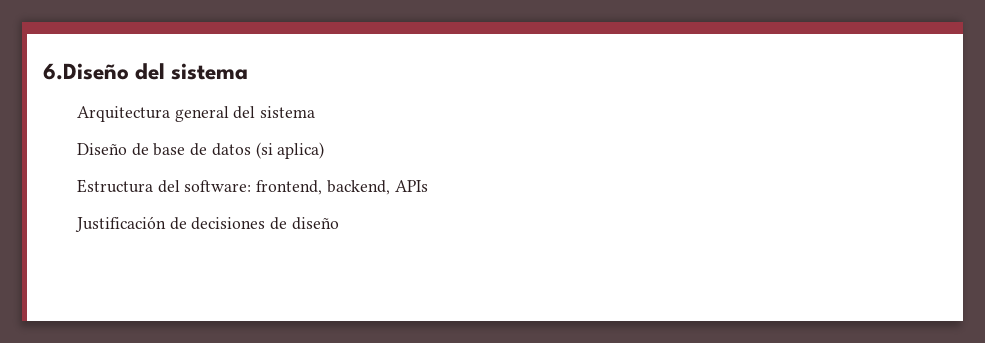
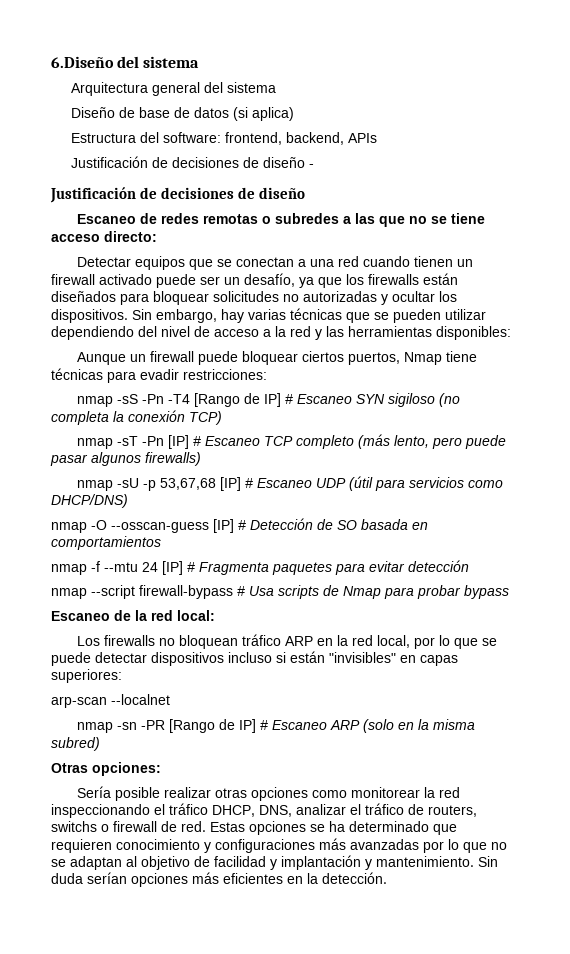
+ Justificación de decisiones de diseño -
  Justificación de decisiones de diseño
+ Escaneo de redes remotas o subredes a las que no se tiene acceso directo:
+ Detectar equipos que se conectan a una red cuando tienen un firewall activado puede ser un desafío, ya que los firewalls están diseñados para bloquear solicitudes no autorizadas y ocultar los dispositivos. Sin embargo, hay varias técnicas que se pueden utilizar dependiendo del nivel de acceso a la red y las herramientas disponibles:
+ Aunque un firewall puede bloquear ciertos puertos, Nmap tiene técnicas para evadir restricciones:
+ nmap -sS -Pn -T4 [Rango de IP] # Escaneo SYN sigiloso (no completa la conexión TCP)
+ nmap -sT -Pn [IP] # Escaneo TCP completo (más lento, pero puede pasar algunos firewalls)
+ nmap -sU -p 53,67,68 [IP] # Escaneo UDP (útil para servicios como DHCP/DNS)
+ nmap -O --osscan-guess [IP] # Detección de SO basada en comportamientos
+ nmap -f --mtu 24 [IP] # Fragmenta paquetes para evitar detección
+ nmap --script firewall-bypass # Usa scripts de Nmap para probar bypass
+ Escaneo de la red local:
+ Los firewalls no bloquean tráfico ARP en la red local, por lo que se puede detectar dispositivos incluso si están "invisibles" en capas superiores:
+ arp-scan --localnet
+ nmap -sn -PR [Rango de IP] # Escaneo ARP (solo en la misma subred)
+ Otras opciones:
+ Sería posible realizar otras opciones como monitorear la red inspeccionando el tráfico DHCP, DNS, analizar el tráfico de routers, switchs o firewall de red. Estas opciones se ha determinado que requieren conocimiento y configuraciones más avanzadas por lo que no se adaptan al objetivo de facilidad y implantación y mantenimiento. Sin duda serían opciones más eficientes en la detección.

